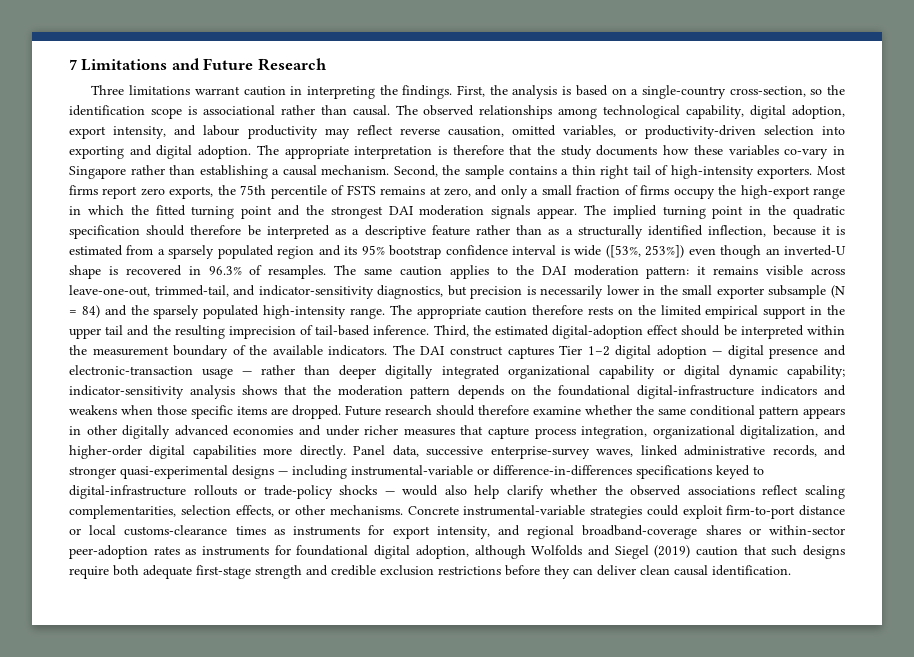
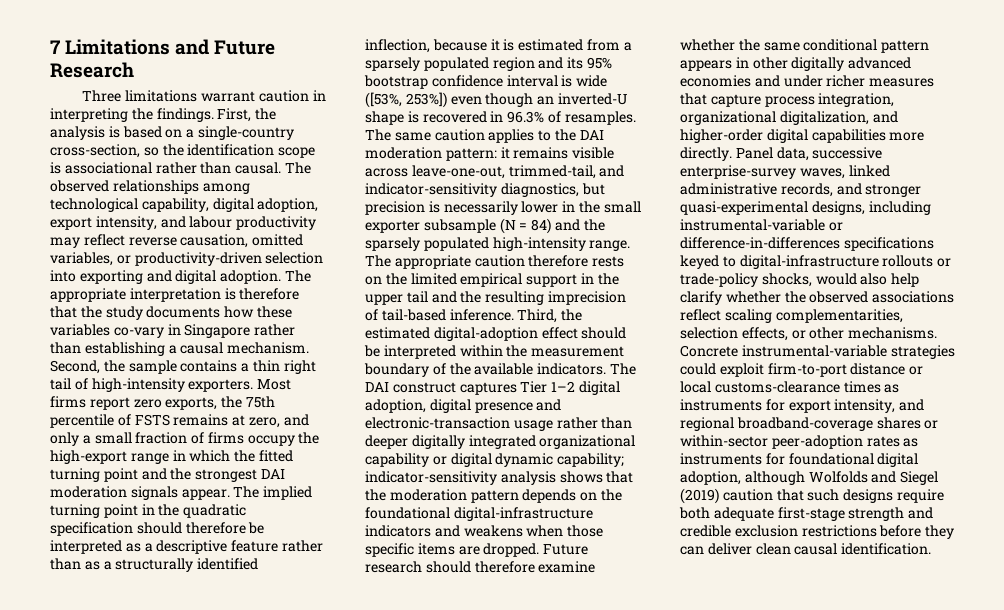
- The DAI construct captures Tier 1–2 digital adoption — digital presence and electronic-transaction usage — rather than deeper digitally integrated organizational capability or digital dynamic capability; indicator-sensitivity analysis shows that the moderation pattern depends on the foundational digital-infrastructure indicators and weakens when those specific items are dropped.
+ The DAI construct captures Tier 1–2 digital adoption, digital presence and electronic-transaction usage rather than deeper digitally integrated organizational capability or digital dynamic capability; indicator-sensitivity analysis shows that the moderation pattern depends on the foundational digital-infrastructure indicators and weakens when those specific items are dropped.
- Panel data, successive enterprise-survey waves, linked administrative records, and stronger quasi-experimental designs — including instrumental-variable or difference-in-differences specifications keyed to digital-infrastructure rollouts or trade-policy shocks — would also help clarify whether the observed associations reflect scaling complementarities, selection effects, or other mechanisms.
+ Panel data, successive enterprise-survey waves, linked administrative records, and stronger quasi-experimental designs, including instrumental-variable or difference-in-differences specifications keyed to digital-infrastructure rollouts or trade-policy shocks, would also help clarify whether the observed associations reflect scaling complementarities, selection effects, or other mechanisms.

